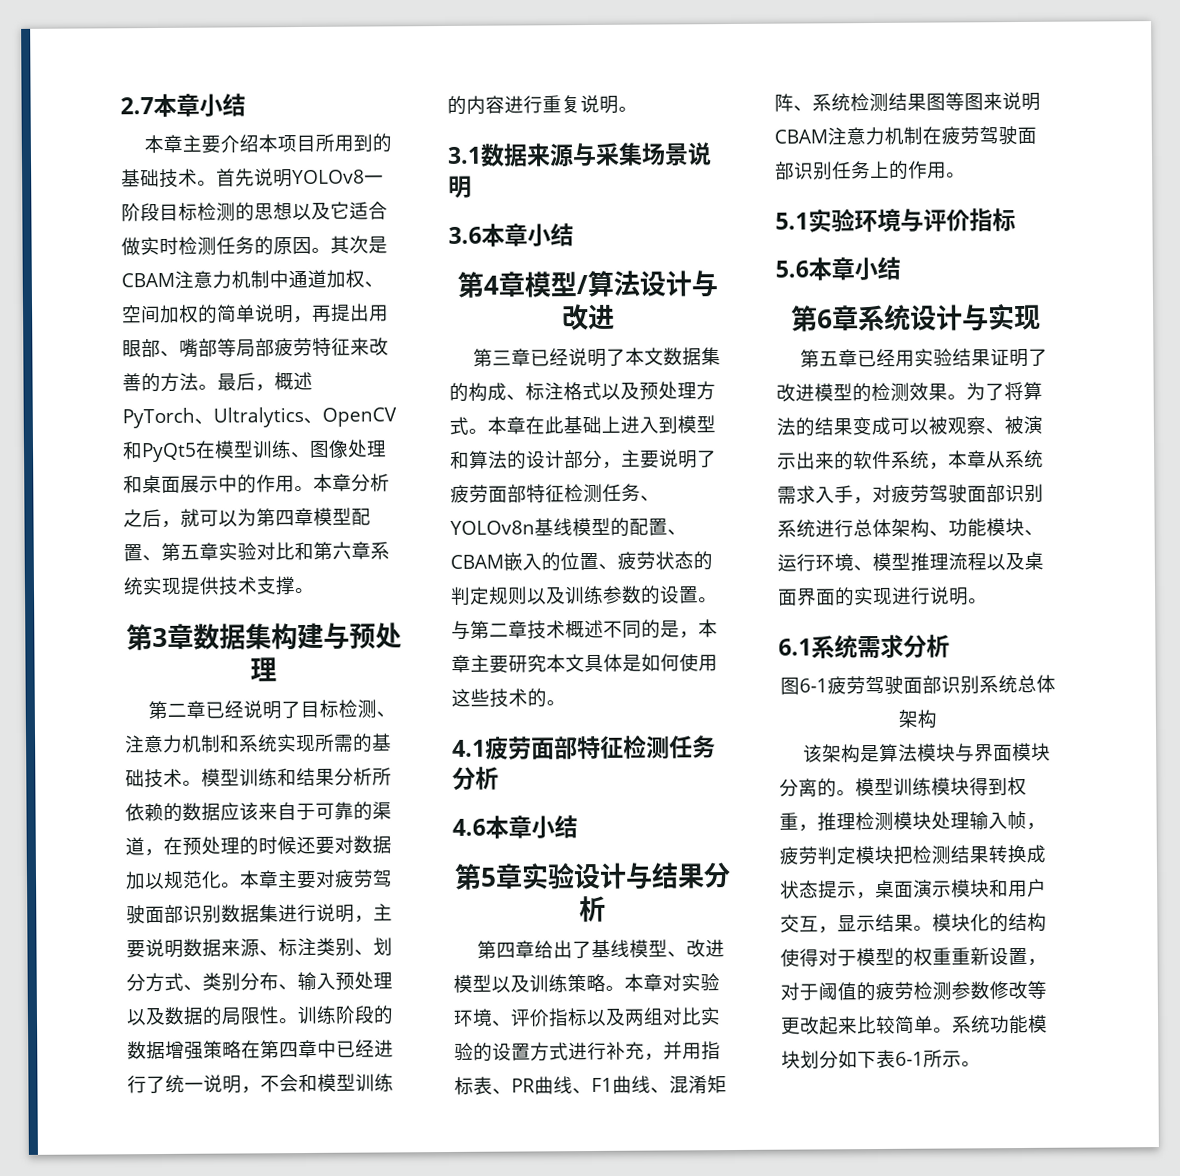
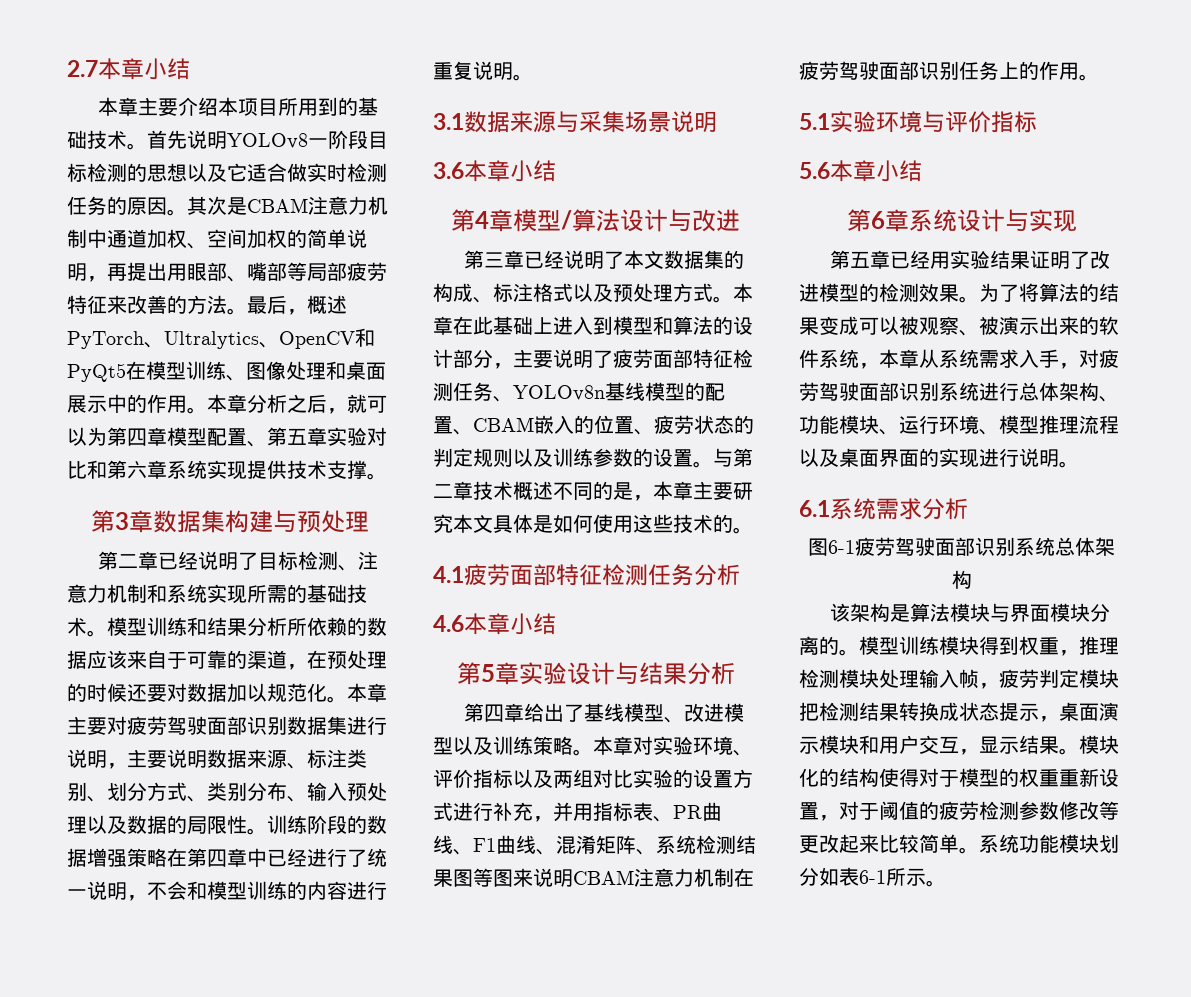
- 系统功能模块划分如下表6-1所示。
+ 系统功能模块划分如表6-1所示。

